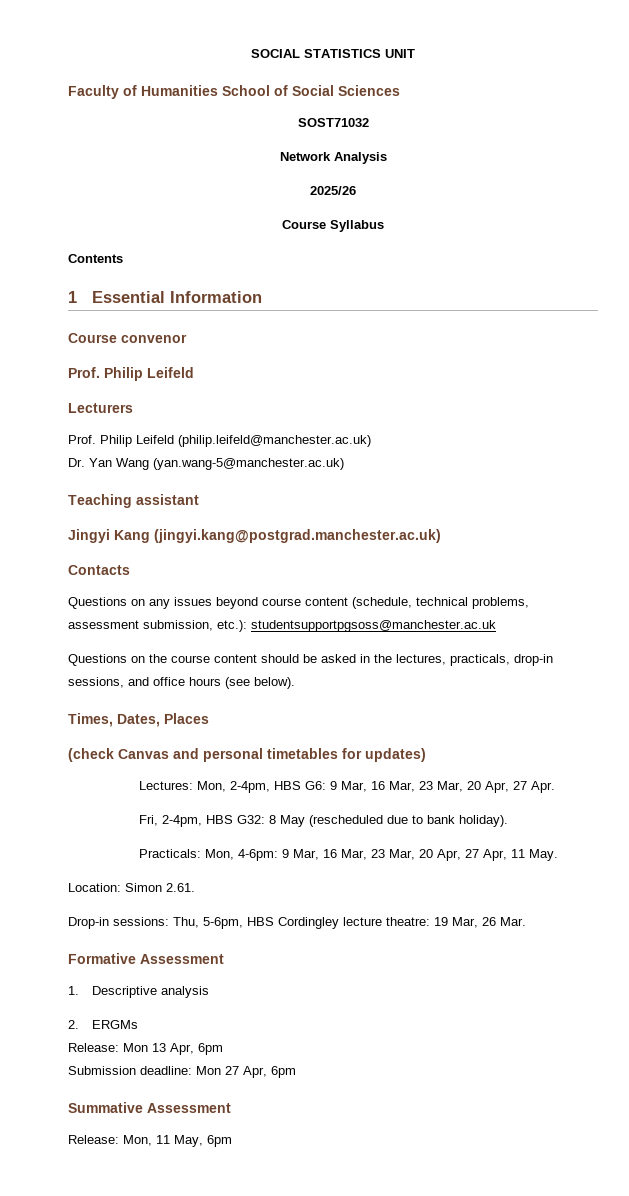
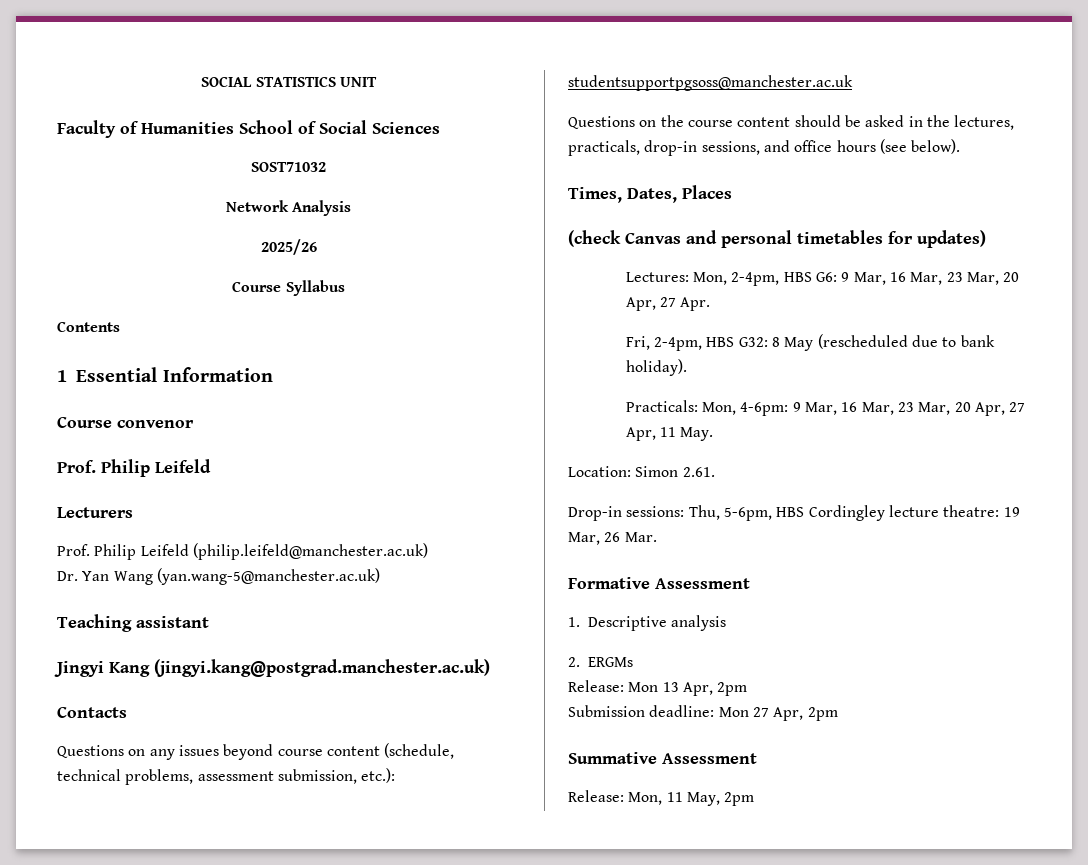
- Release: Mon 13 Apr, 6pm
+ Release: Mon 13 Apr, 2pm
- Submission deadline: Mon 27 Apr, 6pm
+ Submission deadline: Mon 27 Apr, 2pm
- Release: Mon, 11 May, 6pm
+ Release: Mon, 11 May, 2pm

